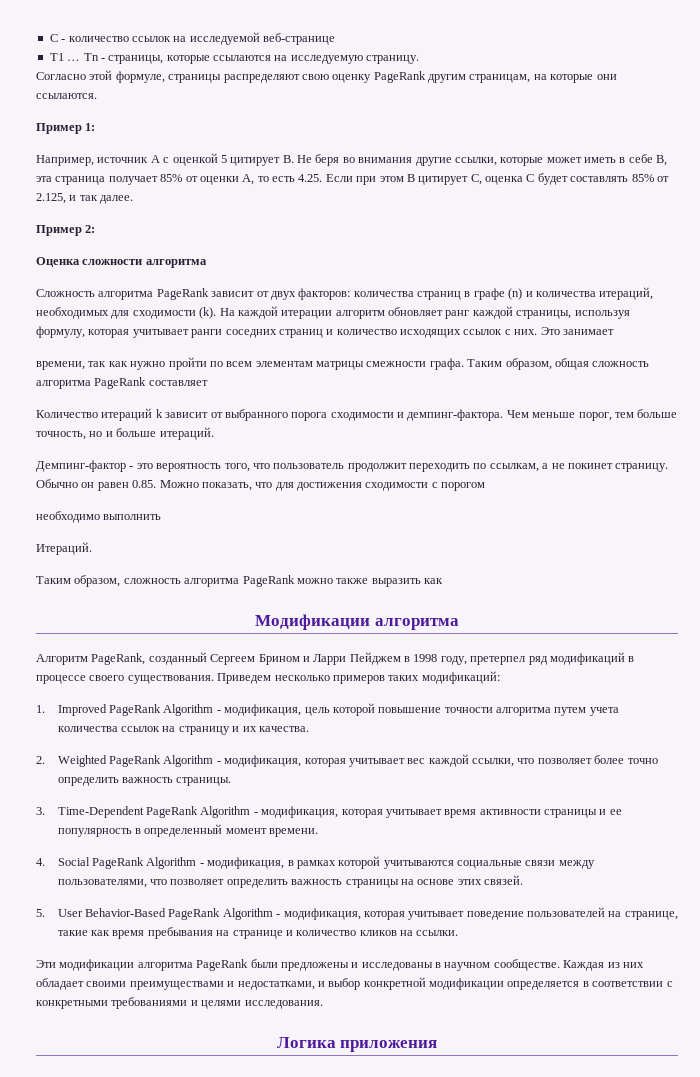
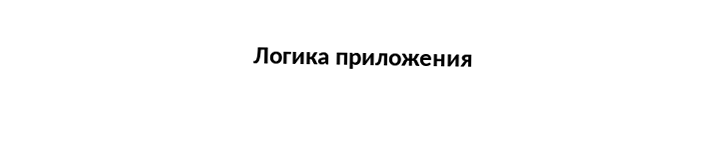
- С - количество ссылок на исследуемой веб-странице
- Т1 … Тn - страницы, которые ссылаются на исследуемую страницу.
- Согласно этой формуле, страницы распределяют свою оценку PageRank другим страницам, на которые они ссылаются.
- Пример 1:
- Например, источник A с оценкой 5 цитирует B. Не беря во внимания другие ссылки, которые может иметь в себе B, эта страница получает 85% от оценки A, то есть 4.25. Если при этом B цитирует С, оценка С будет составлять 85% от 2.125, и так далее.
- Пример 2:
- Оценка сложности алгоритма
- Сложность алгоритма PageRank зависит от двух факторов: количества страниц в графе (n) и количества итераций, необходимых для сходимости (k). На каждой итерации алгоритм обновляет ранг каждой страницы, используя формулу, которая учитывает ранги соседних страниц и количество исходящих ссылок с них. Это занимает
- времени, так как нужно пройти по всем элементам матрицы смежности графа. Таким образом, общая сложность алгоритма PageRank составляет
- Количество итераций k зависит от выбранного порога сходимости и демпинг-фактора. Чем меньше порог, тем больше точность, но и больше итераций.
- Демпинг-фактор - это вероятность того, что пользователь продолжит переходить по ссылкам, а не покинет страницу. Обычно он равен 0.85. Можно показать, что для достижения сходимости с порогом
- необходимо выполнить
- Итераций.
- Таким образом, сложность алгоритма PageRank можно также выразить как
- Модификации алгоритма
- Алгоритм PageRank, созданный Сергеем Брином и Ларри Пейджем в 1998 году, претерпел ряд модификаций в процессе своего существования. Приведем несколько примеров таких модификаций:
- 1. Improved PageRank Algorithm - модификация, цель которой повышение точности алгоритма путем учета количества ссылок на страницу и их качества.
- 2. Weighted PageRank Algorithm - модификация, которая учитывает вес каждой ссылки, что позволяет более точно определить важность страницы.
- 3. Time-Dependent PageRank Algorithm - модификация, которая учитывает время активности страницы и ее популярность в определенный момент времени.
- 4. Social PageRank Algorithm - модификация, в рамках которой учитываются социальные связи между пользователями, что позволяет определить важность страницы на основе этих связей.
- 5. User Behavior-Based PageRank Algorithm - модификация, которая учитывает поведение пользователей на странице, такие как время пребывания на странице и количество кликов на ссылки.
- Эти модификации алгоритма PageRank были предложены и исследованы в научном сообществе. Каждая из них обладает своими преимуществами и недостатками, и выбор конкретной модификации определяется в соответствии с конкретными требованиями и целями исследования.

